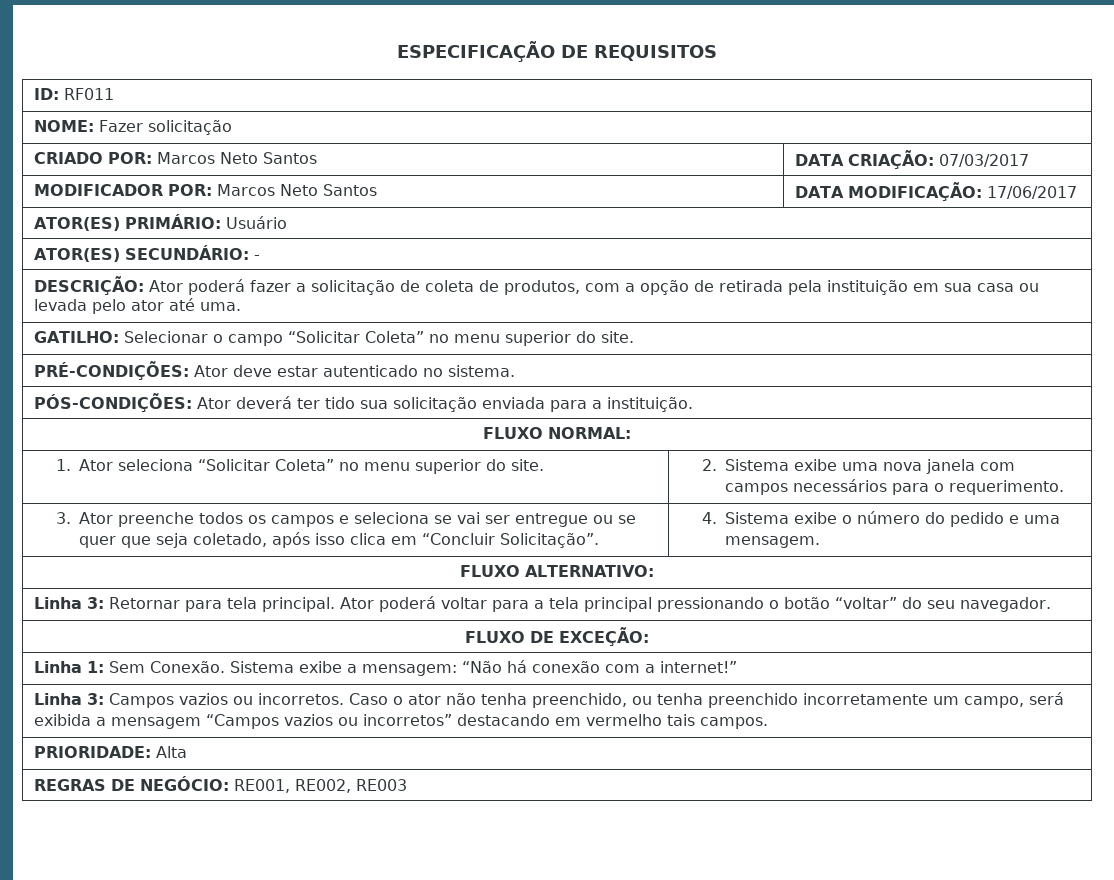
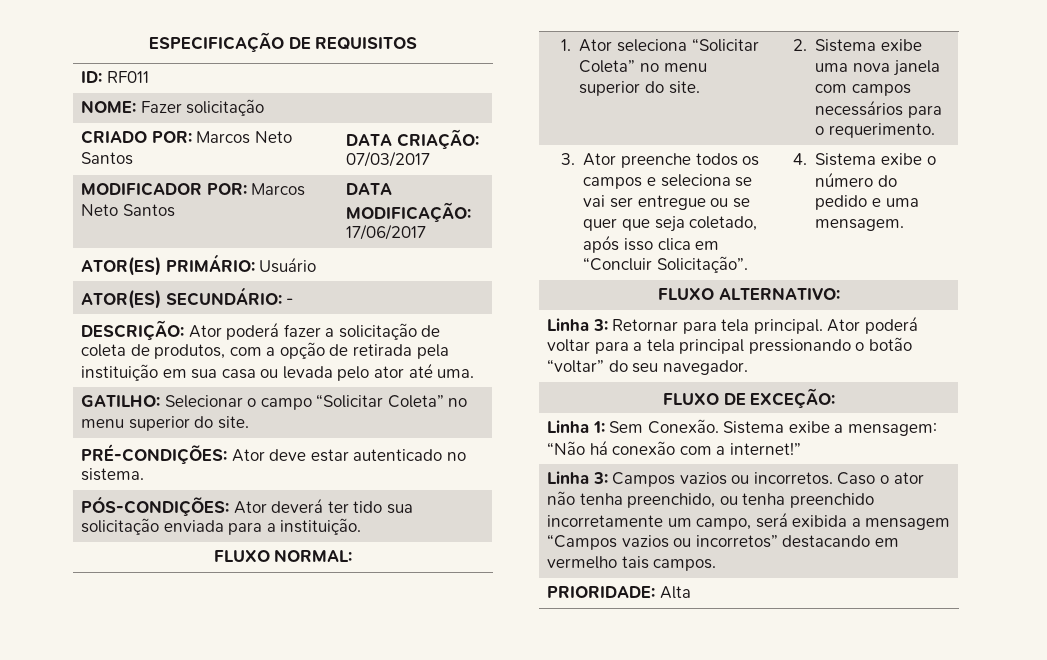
- REGRAS DE NEGÓCIO: RE001, RE002, RE003

